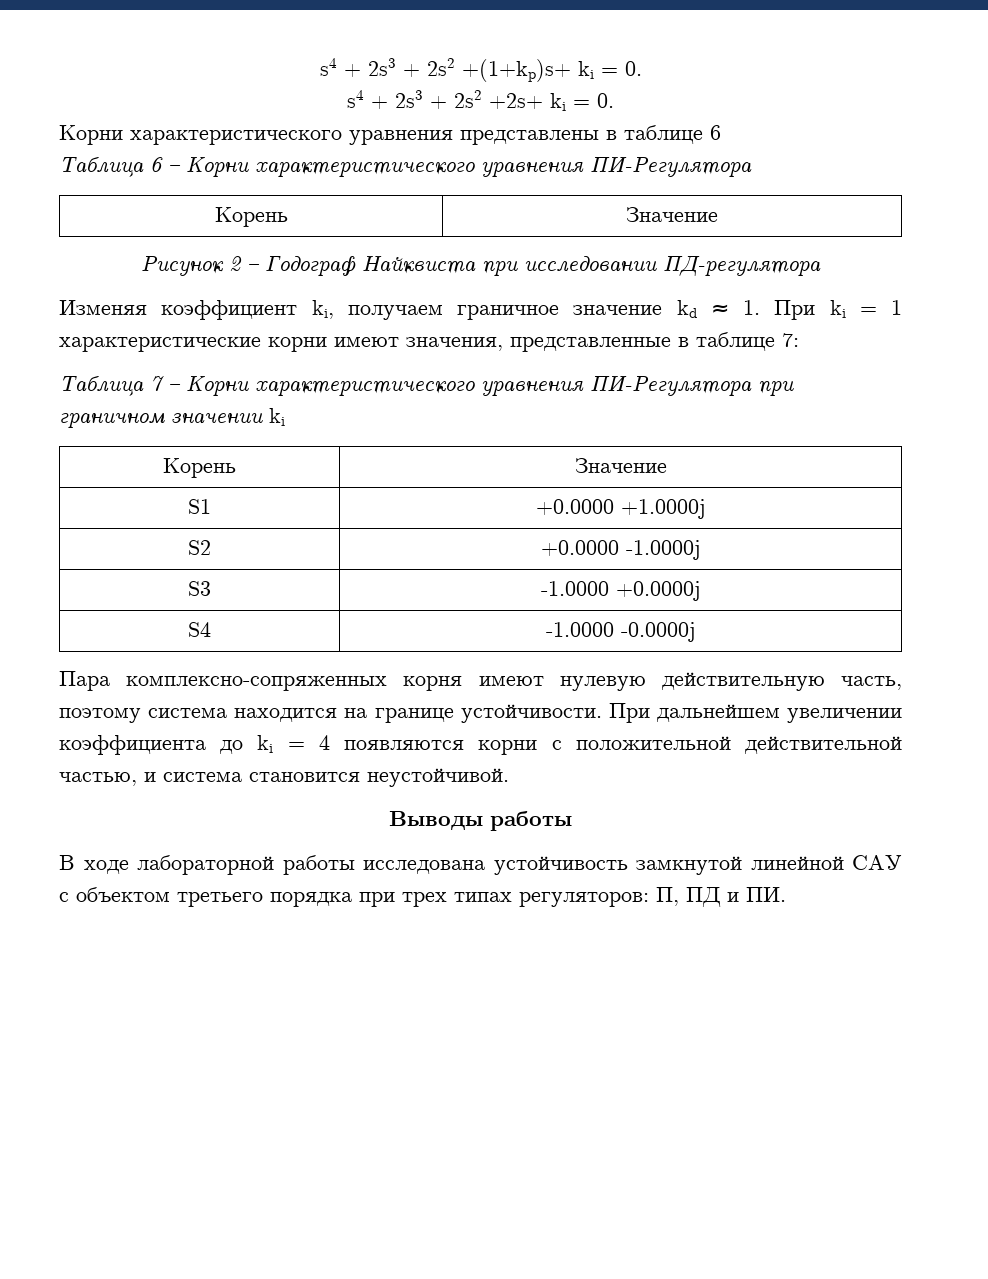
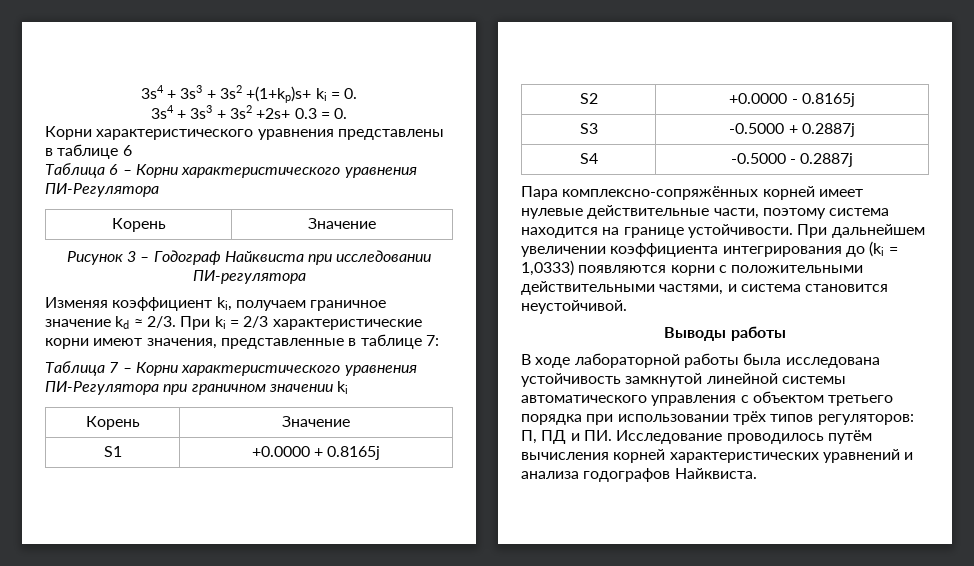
- s4 + 2s3 + 2s2 +(1+kp)s+ ki = 0.
+ 3s4 + 3s3 + 3s2 +(1+kp)s+ ki = 0.
- s4 + 2s3 + 2s2 +2s+ ki = 0.
+ 3s4 + 3s3 + 3s2 +2s+ 0.3 = 0.
- Рисунок 2 – Годограф Найквиста при исследовании ПД-регулятора
+ Рисунок 3 – Годограф Найквиста при исследовании ПИ-регулятора
- Изменяя коэффициент ki, получаем граничное значение kd ≈ 1. При ki = 1 характеристические корни имеют значения, представленные в таблице 7:
+ Изменяя коэффициент ki, получаем граничное значение kd ≈ 2/3. При ki = 2/3 характеристические корни имеют значения, представленные в таблице 7:
- S1 | +0.0000 +1.0000j
+ S1 | +0.0000 + 0.8165j
- S2 | +0.0000 -1.0000j
+ S2 | +0.0000 - 0.8165j
- S3 | -1.0000 +0.0000j
- S4 | -1.0000 -0.0000j
- Пара комплексно-сопряженных корня имеют нулевую действительную часть, поэтому система находится на границе устойчивости.
+ S3 | -0.5000 + 0.2887j
+ S4 | -0.5000 - 0.2887j
+ Пара комплексно-сопряжённых корней имеет нулевые действительные части, поэтому система находится на границе устойчивости.
- При дальнейшем увеличении коэффициента до ki = 4 появляются корни с положительной действительной частью, и система становится неустойчивой.
+ При дальнейшем увеличении коэффициента интегрирования до (ki = 1,0333) появляются корни с положительными действительными частями, и система становится неустойчивой.
- В ходе лабораторной работы исследована устойчивость замкнутой линейной САУ с объектом третьего порядка при трех типах регуляторов: П, ПД и ПИ.
+ В ходе лабораторной работы была исследована устойчивость замкнутой линейной системы автоматического управления с объектом третьего порядка при использовании трёх типов регуляторов: П, ПД и ПИ. Исследование проводилось путём вычисления корней характеристических уравнений и анализа годографов Найквиста.

